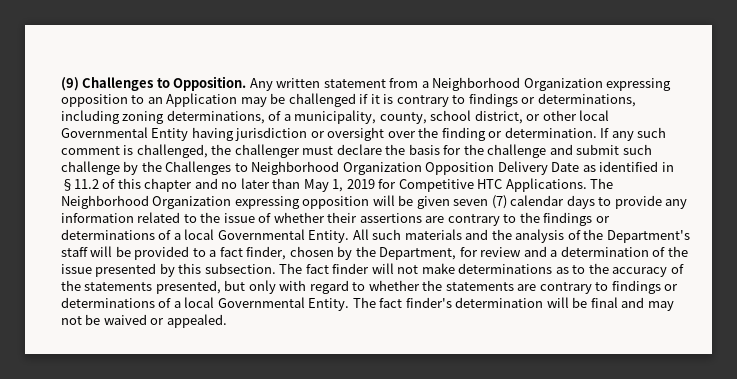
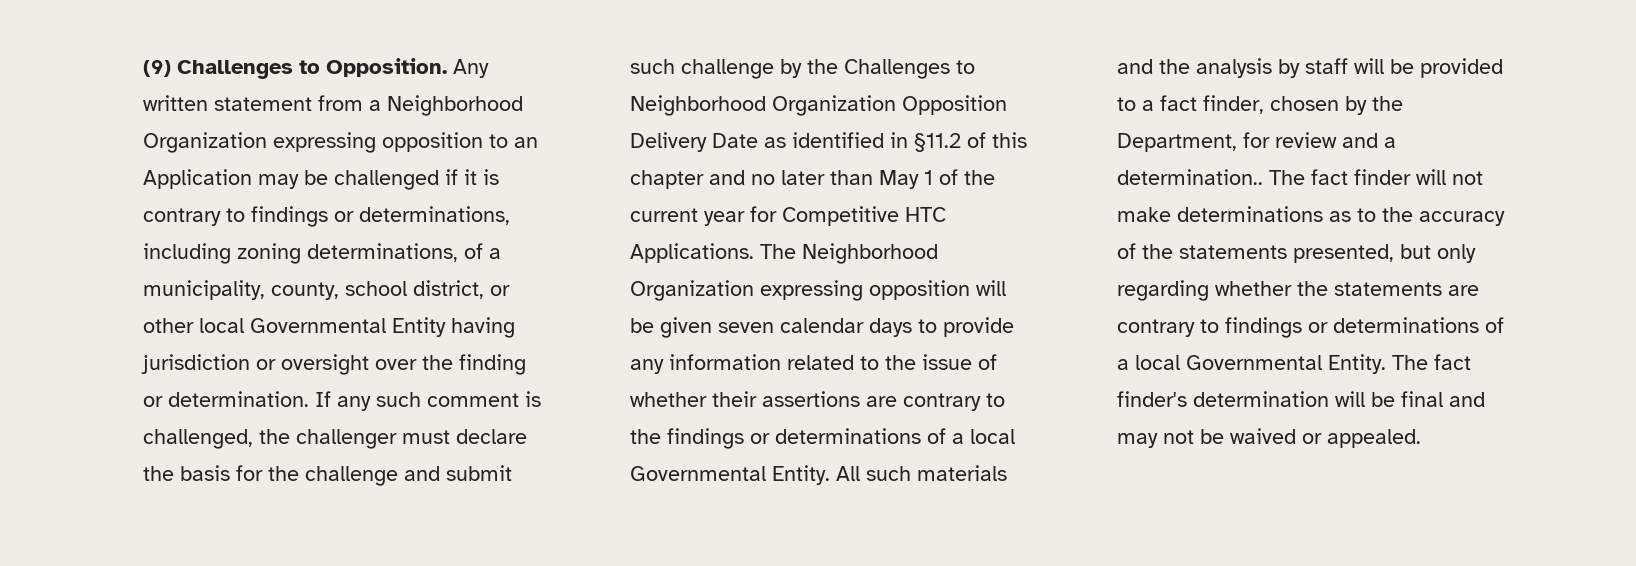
- If any such comment is challenged, the challenger must declare the basis for the challenge and submit such challenge by the Challenges to Neighborhood Organization Opposition Delivery Date as identified in §11.2 of this chapter and no later than May 1, 2019 for Competitive HTC Applications.
+ If any such comment is challenged, the challenger must declare the basis for the challenge and submit such challenge by the Challenges to Neighborhood Organization Opposition Delivery Date as identified in §11.2 of this chapter and no later than May 1 of the current year for Competitive HTC Applications.
- The Neighborhood Organization expressing opposition will be given seven (7) calendar days to provide any information related to the issue of whether their assertions are contrary to the findings or determinations of a local Governmental Entity.
+ The Neighborhood Organization expressing opposition will be given seven calendar days to provide any information related to the issue of whether their assertions are contrary to the findings or determinations of a local Governmental Entity.
- All such materials and the analysis of the Department's staff will be provided to a fact finder, chosen by the Department, for review and a determination of the issue presented by this subsection.
+ All such materials and the analysis by staff will be provided to a fact finder, chosen by the Department, for review and a determination..
- The fact finder will not make determinations as to the accuracy of the statements presented, but only with regard to whether the statements are contrary to findings or determinations of a local Governmental Entity.
+ The fact finder will not make determinations as to the accuracy of the statements presented, but only regarding whether the statements are contrary to findings or determinations of a local Governmental Entity.

